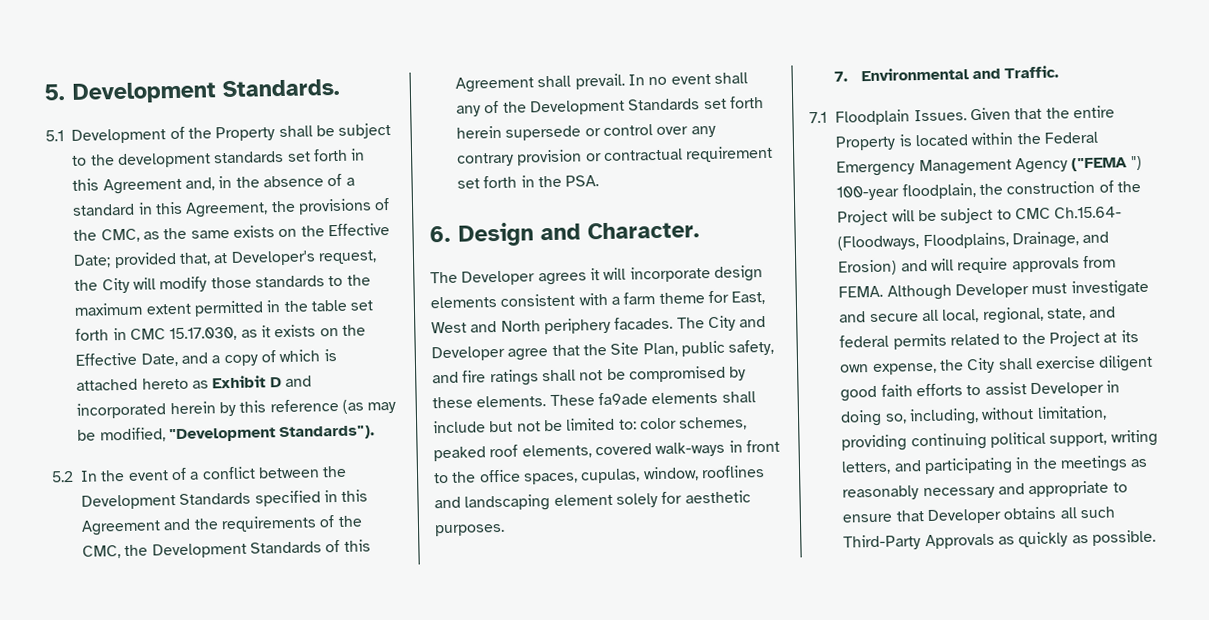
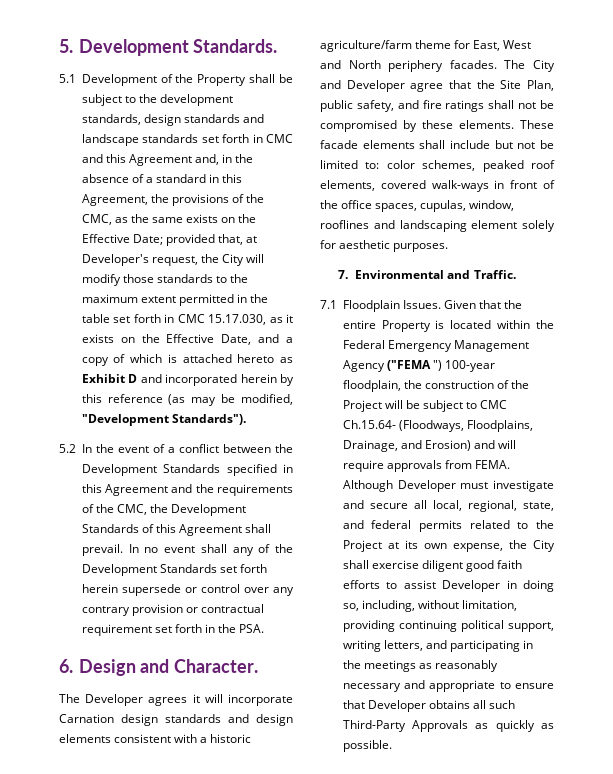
- 5.1 Development of the Property shall be subject to the development standards set forth in this Agreement and, in the absence of a standard in this Agreement, the provisions of the CMC, as the same exists on the Effective Date;
+ 5.1 Development of the Property shall be subject to the development standards, design standards and landscape standards set forth in CMC and this Agreement and, in the absence of a standard in this Agreement, the provisions of the CMC, as the same exists on the Effective Date;
- The Developer agrees it will incorporate design elements consistent with a farm theme for East, West and North periphery facades.
+ The Developer agrees it will incorporate Carnation design standards and design elements consistent with a historic agriculture/farm theme for East, West and North periphery facades.
- These fa9ade elements shall include but not be limited to: color schemes, peaked roof elements, covered walk-ways in front to the office spaces, cupulas, window, rooflines and landscaping element solely for aesthetic purposes.
+ These facade elements shall include but not be limited to: color schemes, peaked roof elements, covered walk-ways in front of the office spaces, cupulas, window, rooflines and landscaping element solely for aesthetic purposes.

